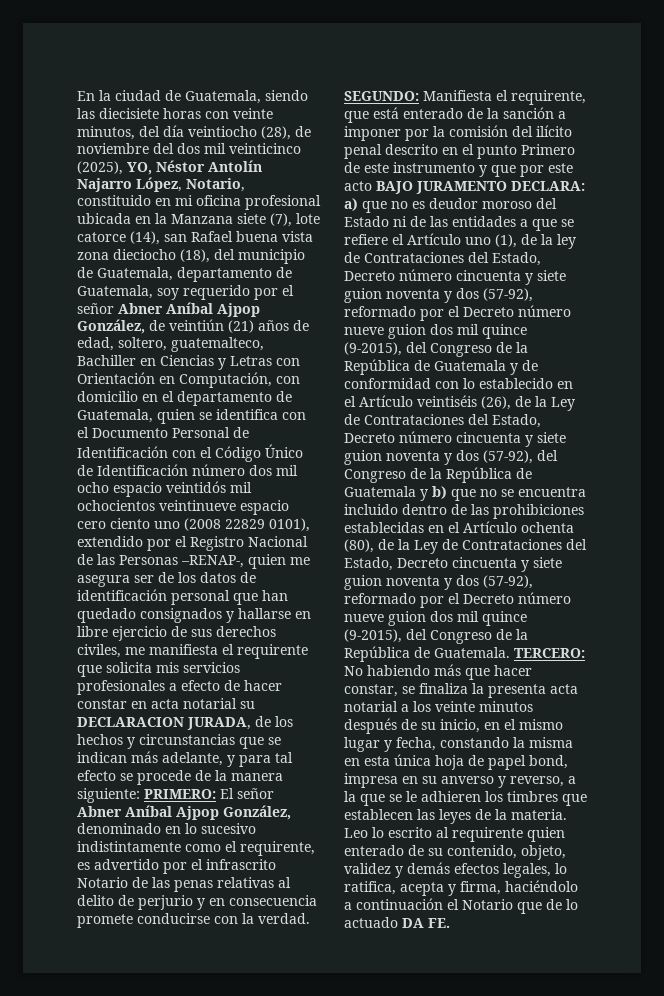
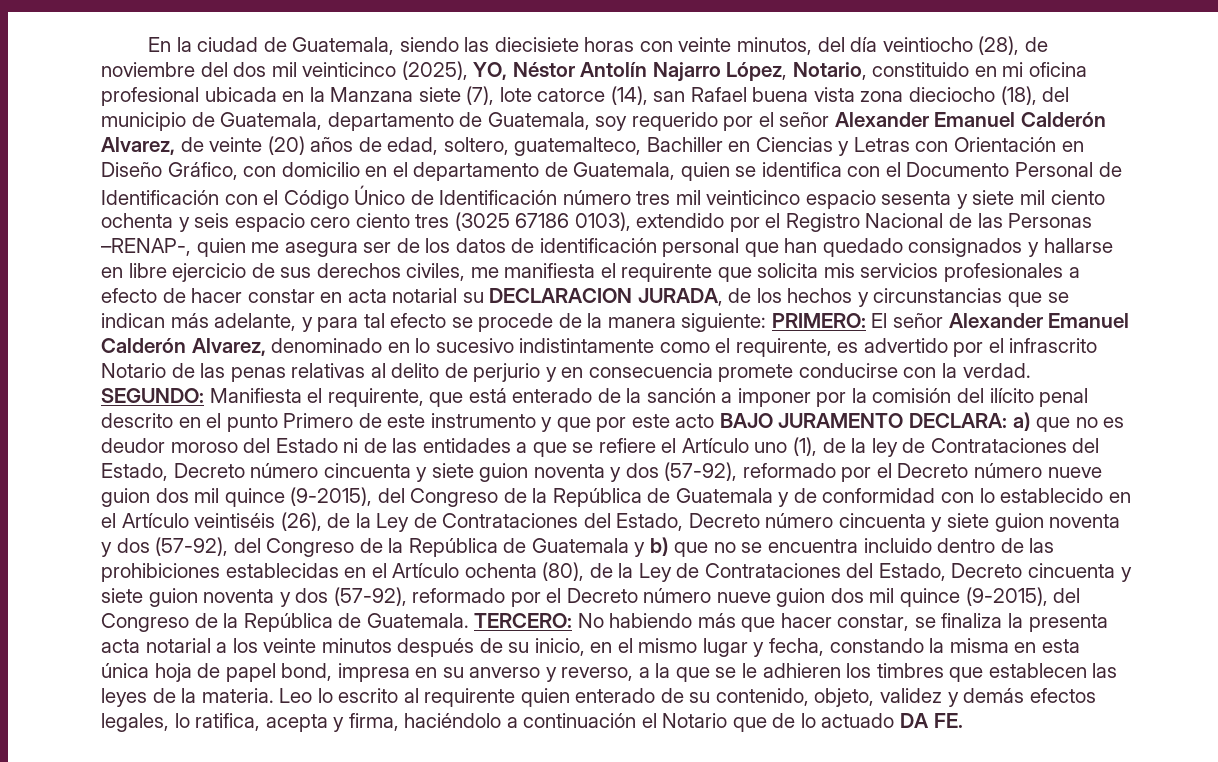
- En la ciudad de Guatemala, siendo las diecisiete horas con veinte minutos, del día veintiocho (28), de noviembre del dos mil veinticinco (2025), YO, Néstor Antolín Najarro López, Notario, constituido en mi oficina profesional ubicada en la Manzana siete (7), lote catorce (14), san Rafael buena vista zona dieciocho (18), del municipio de Guatemala, departamento de Guatemala, soy requerido por el señor Abner Aníbal Ajpop González, de veintiún (21) años de edad, soltero, guatemalteco, Bachiller en Ciencias y Letras con Orientación en Computación, con domicilio en el departamento de Guatemala, quien se identifica con el Documento Personal de Identificación con el Código Único de Identificación número dos mil ocho espacio veintidós mil ochocientos veintinueve espacio cero ciento uno (2008 22829 0101), extendido por el Registro Nacional de las Personas –RENAP-, quien me asegura ser de los datos de identificación personal que han quedado consignados y hallarse en libre ejercicio de sus derechos civiles, me manifiesta el requirente que solicita mis servicios profesionales a efecto de hacer constar en acta notarial su DECLARACION JURADA, de los hechos y circunstancias que se indican más adelante, y para tal efecto se procede de la manera siguiente:
+ En la ciudad de Guatemala, siendo las diecisiete horas con veinte minutos, del día veintiocho (28), de noviembre del dos mil veinticinco (2025), YO, Néstor Antolín Najarro López, Notario, constituido en mi oficina profesional ubicada en la Manzana siete (7), lote catorce (14), san Rafael buena vista zona dieciocho (18), del municipio de Guatemala, departamento de Guatemala, soy requerido por el señor Alexander Emanuel Calderón Alvarez, de veinte (20) años de edad, soltero, guatemalteco, Bachiller en Ciencias y Letras con Orientación en Diseño Gráfico, con domicilio en el departamento de Guatemala, quien se identifica con el Documento Personal de Identificación con el Código Único de Identificación número tres mil veinticinco espacio sesenta y siete mil ciento ochenta y seis espacio cero ciento tres (3025 67186 0103), extendido por el Registro Nacional de las Personas –RENAP-, quien me asegura ser de los datos de identificación personal que han quedado consignados y hallarse en libre ejercicio de sus derechos civiles, me manifiesta el requirente que solicita mis servicios profesionales a efecto de hacer constar en acta notarial su DECLARACION JURADA, de los hechos y circunstancias que se indican más adelante, y para tal efecto se procede de la manera siguiente:
- El señor Abner Aníbal Ajpop González, denominado en lo sucesivo indistintamente como el requirente, es advertido por el infrascrito Notario de las penas relativas al delito de perjurio y en consecuencia promete conducirse con la verdad.
+ El señor Alexander Emanuel Calderón Alvarez, denominado en lo sucesivo indistintamente como el requirente, es advertido por el infrascrito Notario de las penas relativas al delito de perjurio y en consecuencia promete conducirse con la verdad.

